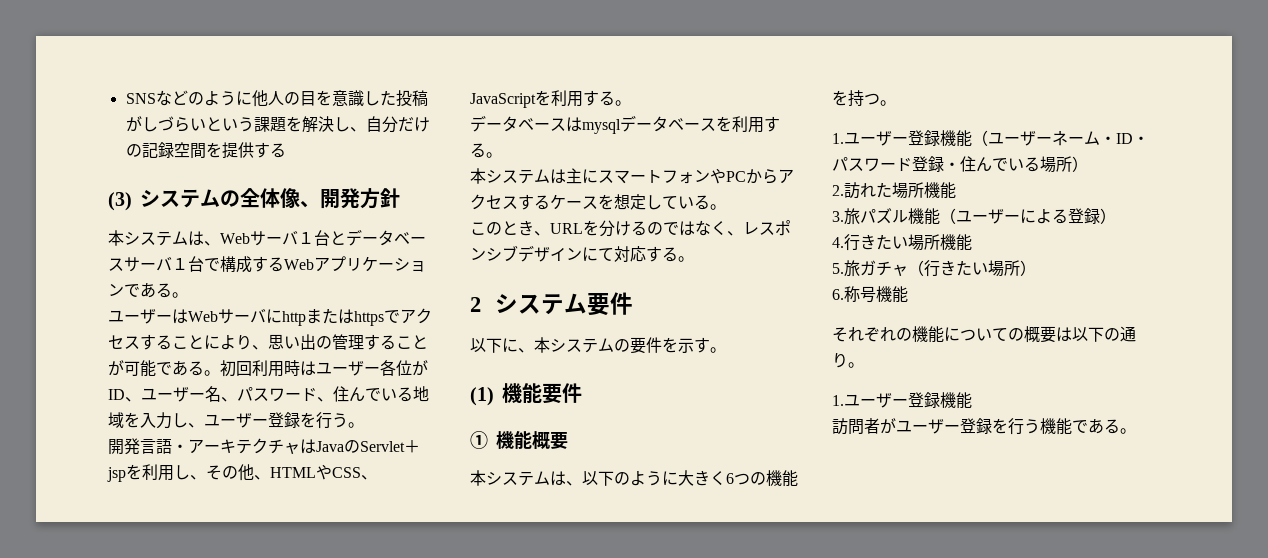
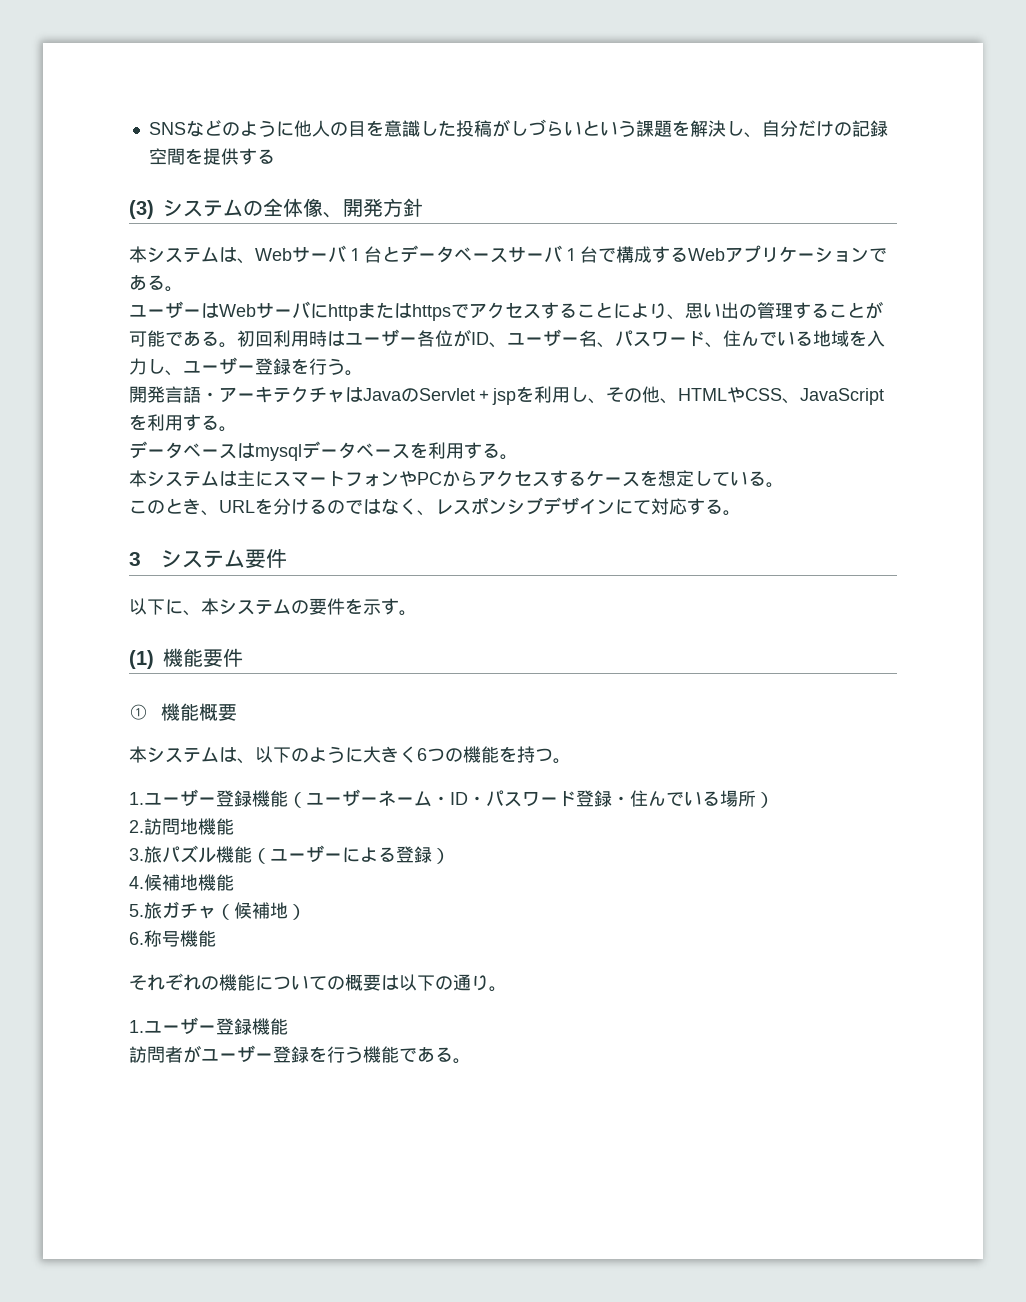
- 2システム要件
+ 3システム要件
- 2.訪れた場所機能
+ 2.訪問地機能
- 4.行きたい場所機能
+ 4.候補地機能
- 5.旅ガチャ（行きたい場所）
+ 5.旅ガチャ（候補地）

